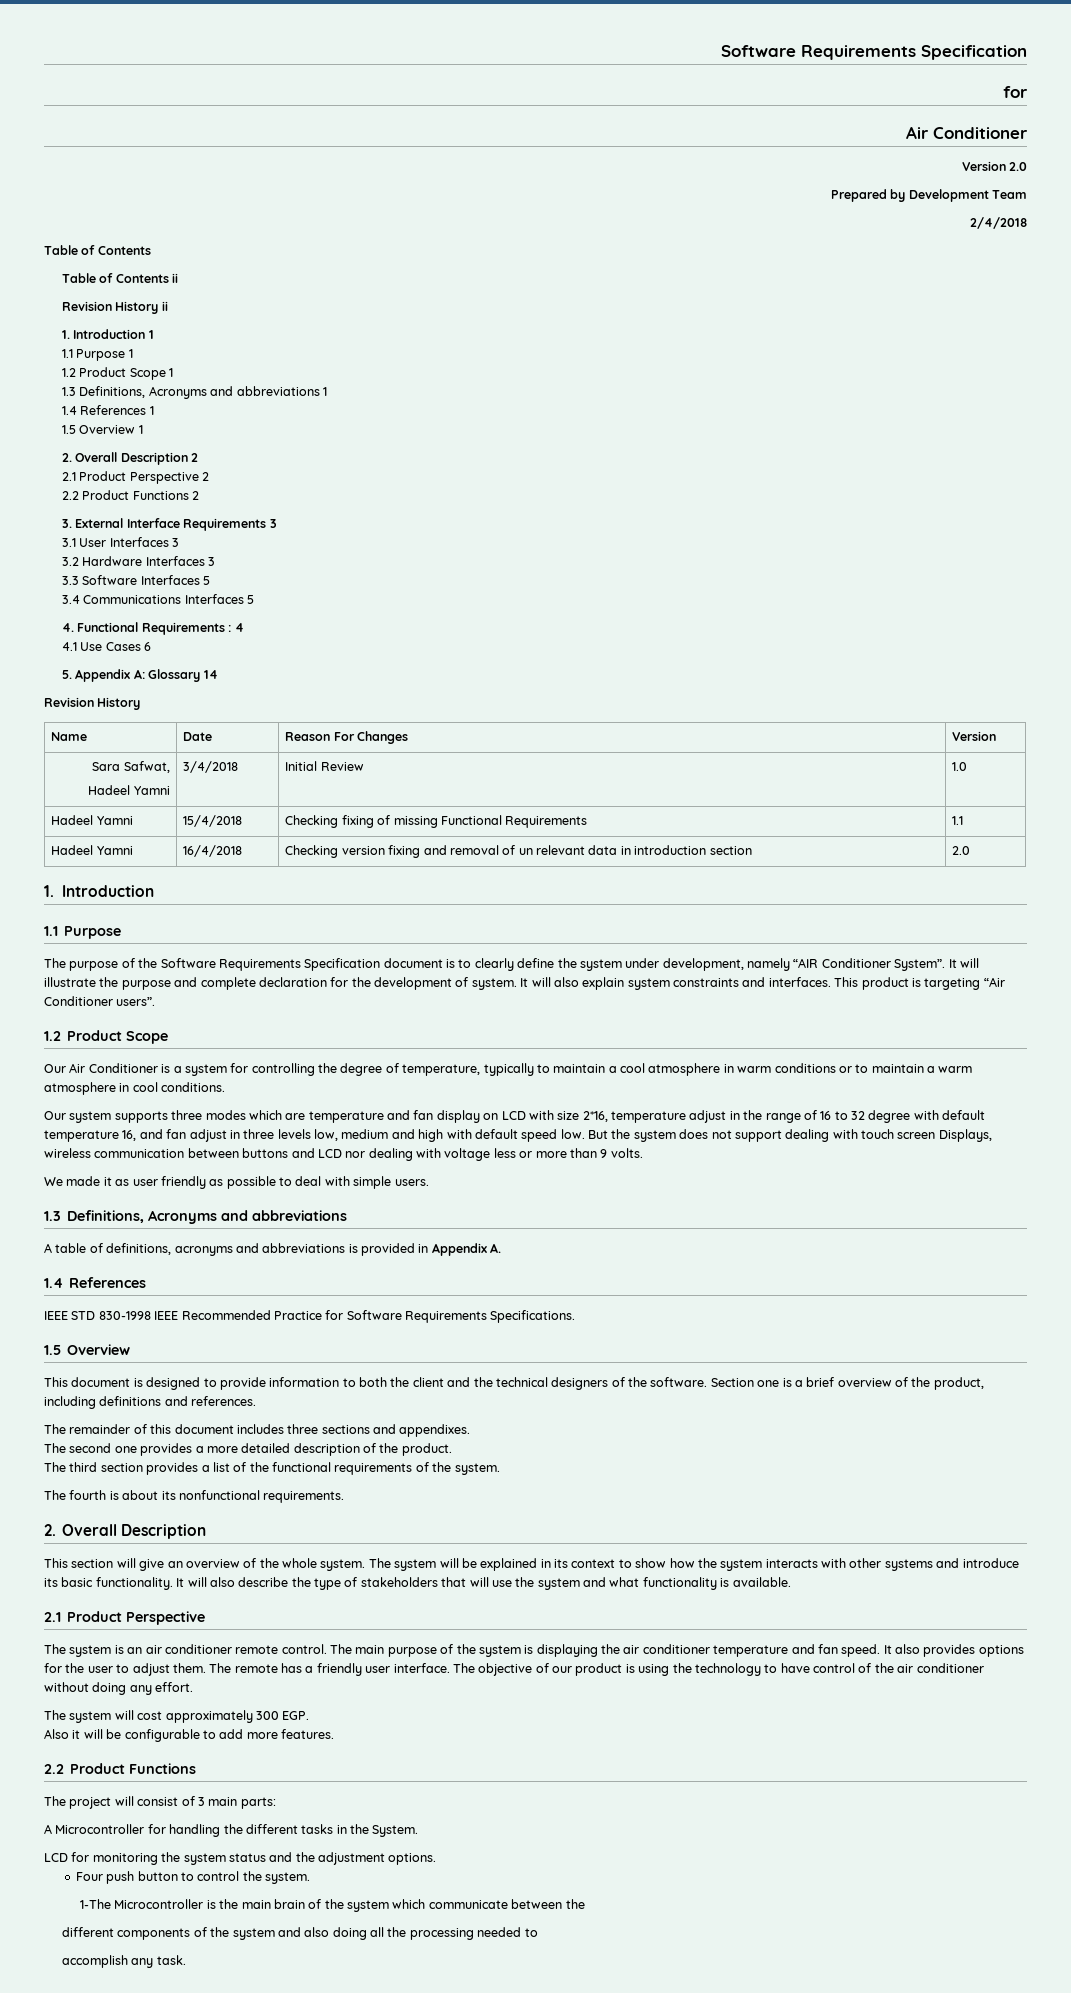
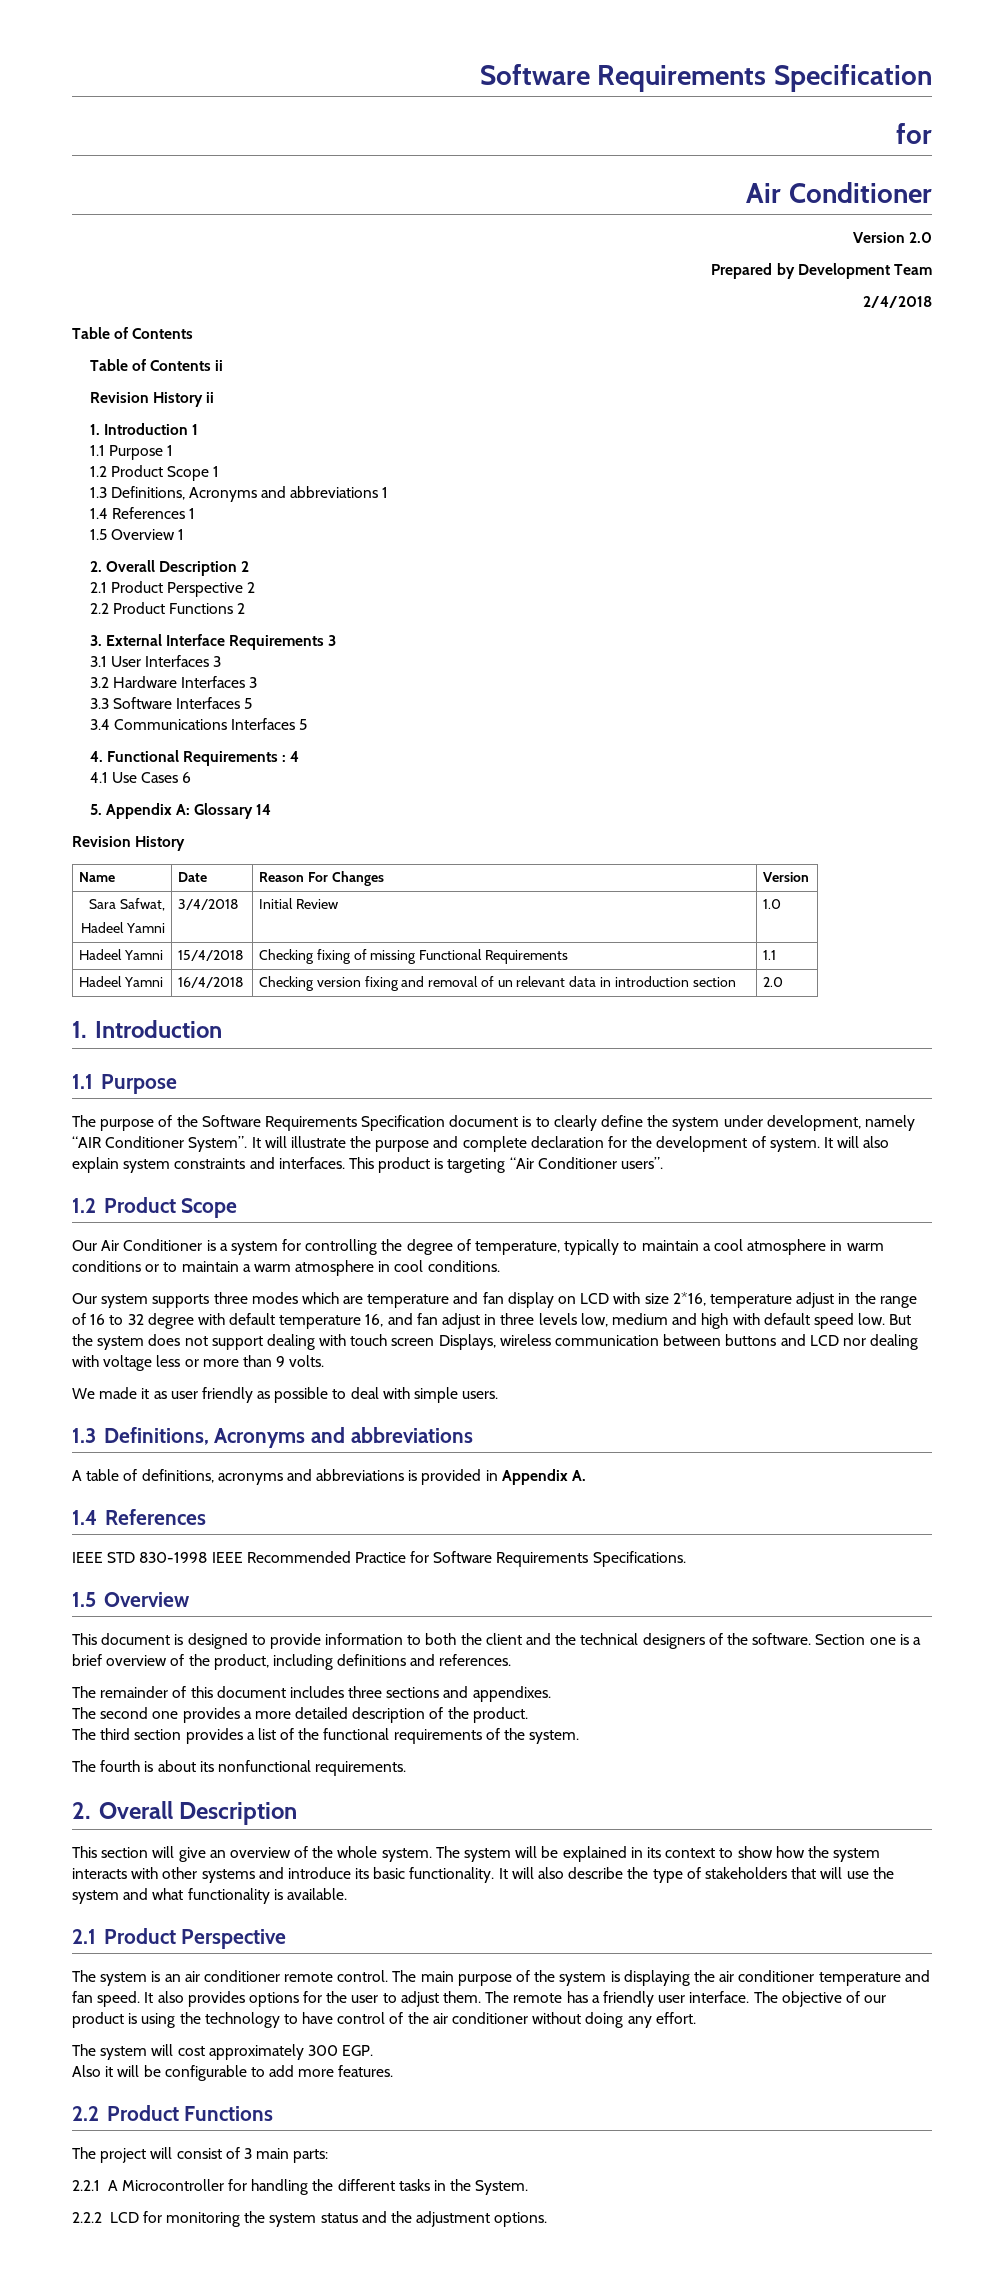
- A Microcontroller for handling the different tasks in the System.
+ 2.2.1 A Microcontroller for handling the different tasks in the System.
- LCD for monitoring the system status and the adjustment options.
+ 2.2.2 LCD for monitoring the system status and the adjustment options.
- Four push button to control the system.
- 1-The Microcontroller is the main brain of the system which communicate between the
- different components of the system and also doing all the processing needed to
- accomplish any task.

